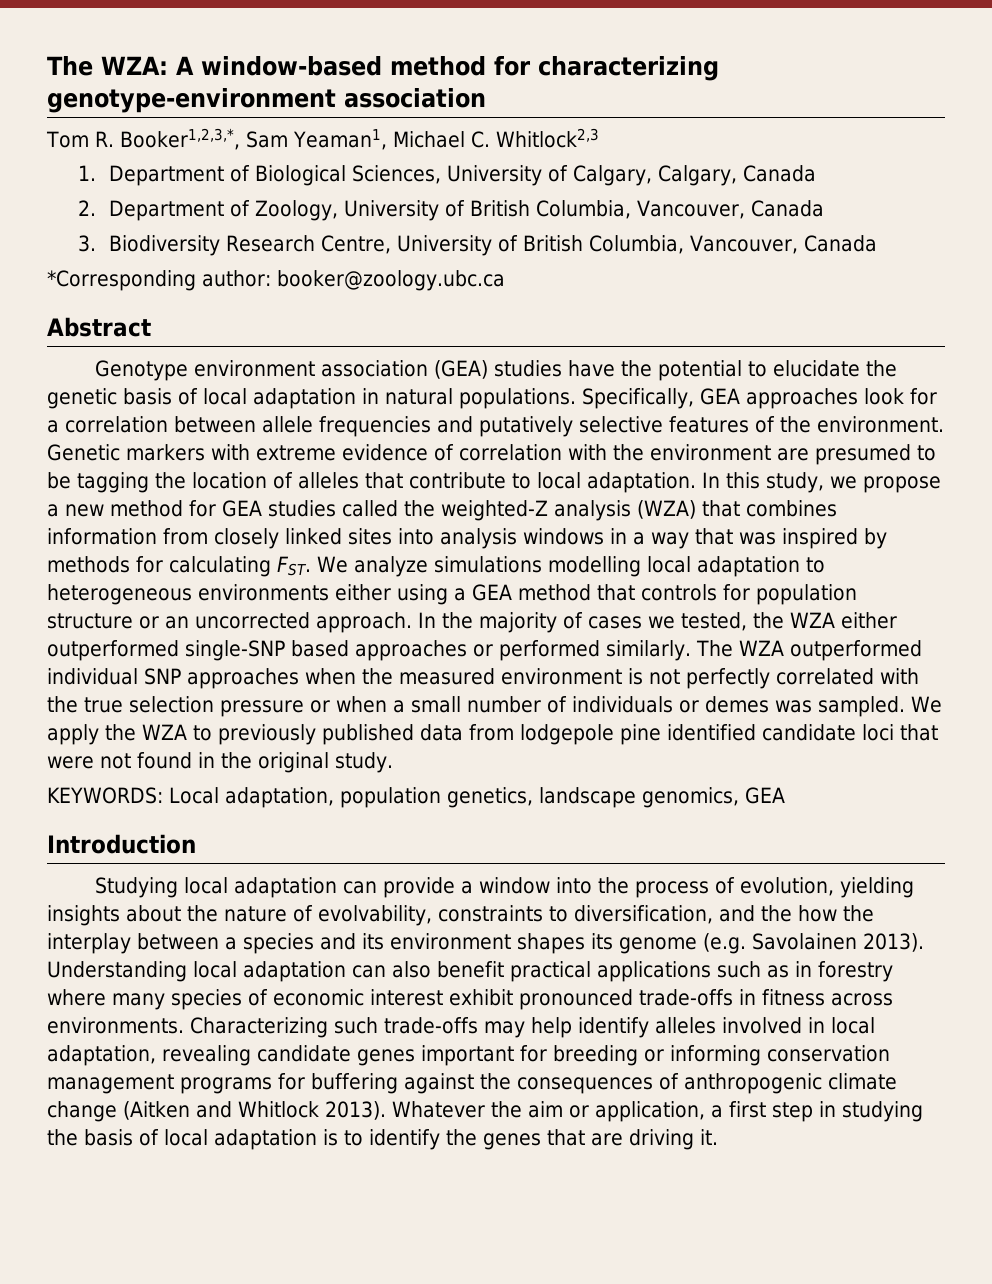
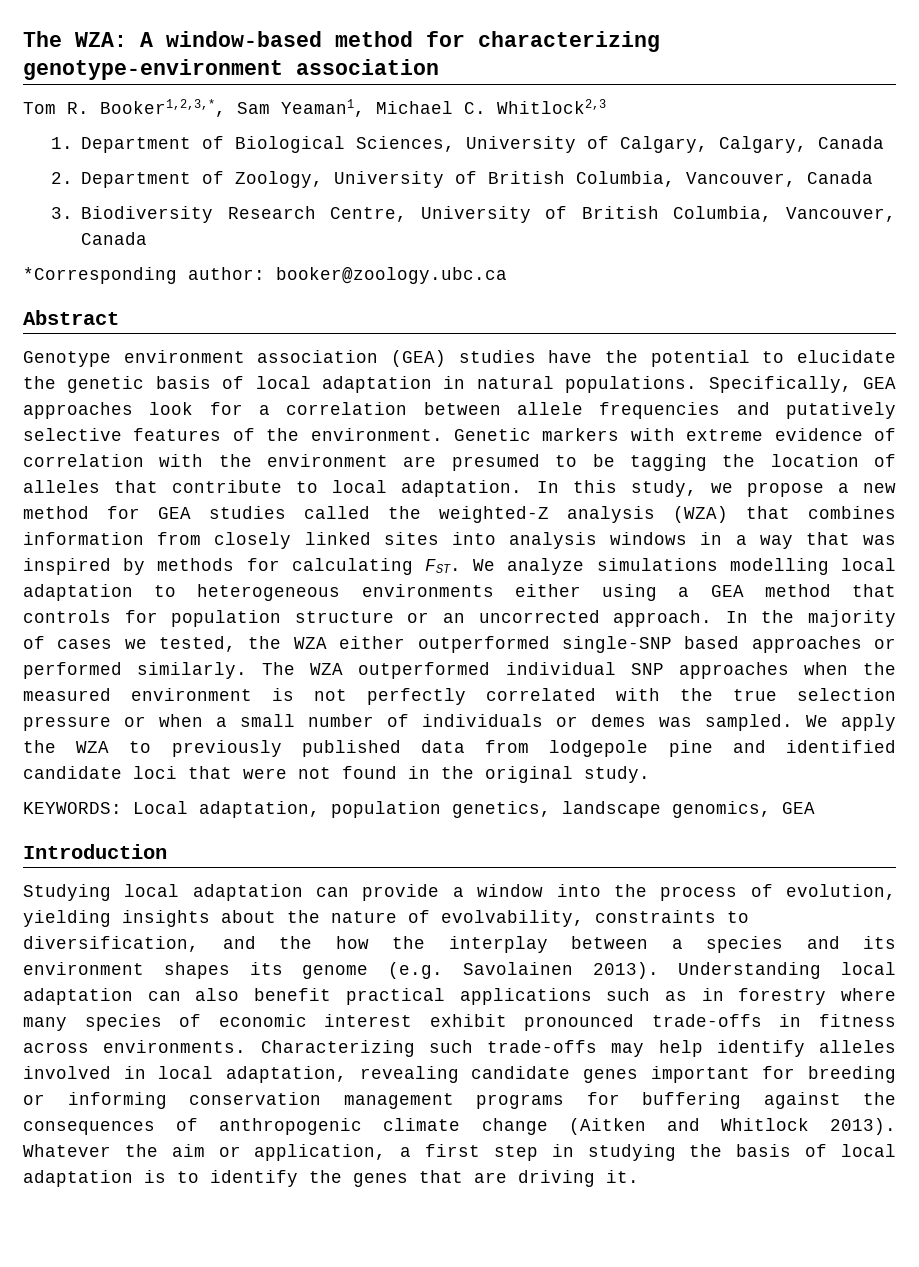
- We apply the WZA to previously published data from lodgepole pine identified candidate loci that were not found in the original study.
+ We apply the WZA to previously published data from lodgepole pine and identified candidate loci that were not found in the original study.

